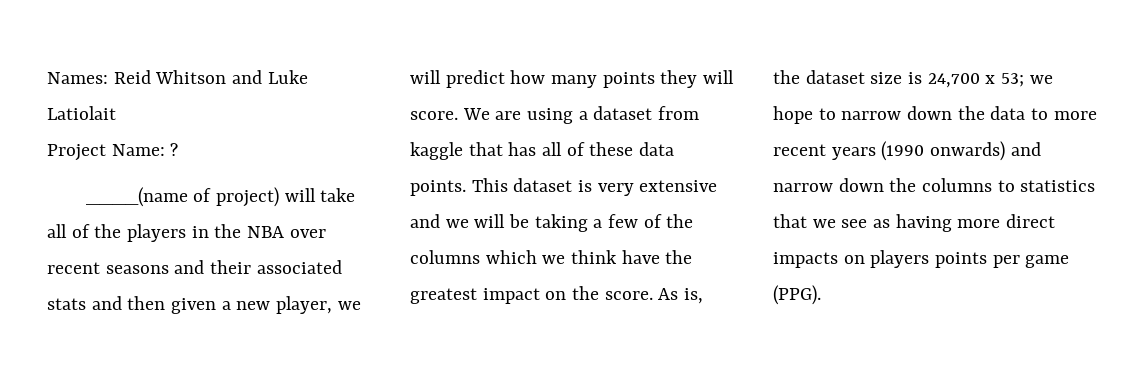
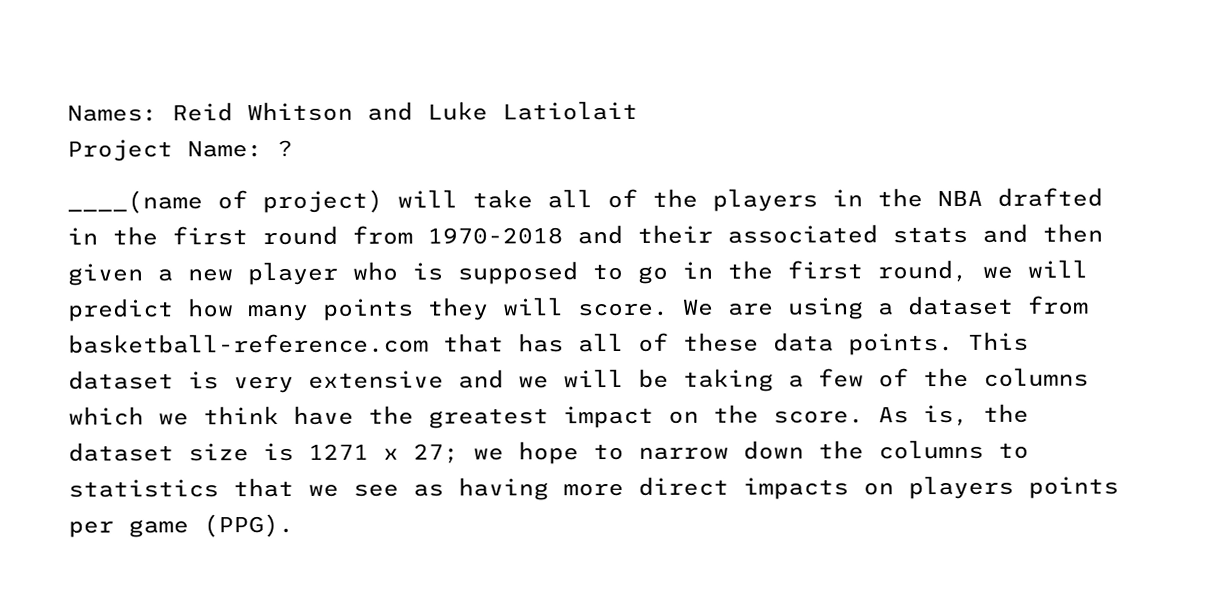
- ____(name of project) will take all of the players in the NBA over recent seasons and their associated stats and then given a new player, we will predict how many points they will score.
+ ____(name of project) will take all of the players in the NBA drafted in the first round from 1970-2018 and their associated stats and then given a new player who is supposed to go in the first round, we will predict how many points they will score.
- We are using a dataset from kaggle that has all of these data points.
+ We are using a dataset from basketball-reference.com that has all of these data points.
- As is, the dataset size is 24,700 x 53; we hope to narrow down the data to more recent years (1990 onwards) and narrow down the columns to statistics that we see as having more direct impacts on players points per game (PPG).
+ As is, the dataset size is 1271 x 27; we hope to narrow down the columns to statistics that we see as having more direct impacts on players points per game (PPG).

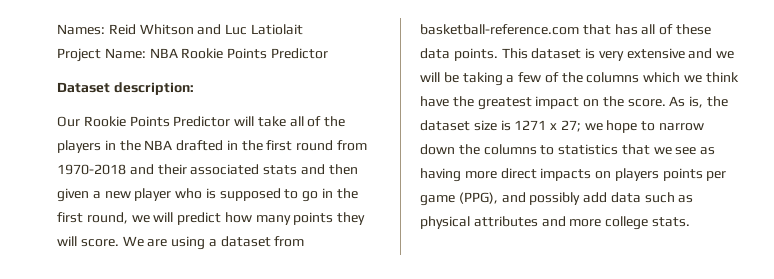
- Names: Reid Whitson and Luke Latiolait
+ Names: Reid Whitson and Luc Latiolait
- Project Name: ?
- ____(name of project) will take all of the players in the NBA drafted in the first round from 1970-2018 and their associated stats and then given a new player who is supposed to go in the first round, we will predict how many points they will score.
+ Project Name: NBA Rookie Points Predictor
+ Dataset description:
+ Our Rookie Points Predictor will take all of the players in the NBA drafted in the first round from 1970-2018 and their associated stats and then given a new player who is supposed to go in the first round, we will predict how many points they will score.
- As is, the dataset size is 1271 x 27; we hope to narrow down the columns to statistics that we see as having more direct impacts on players points per game (PPG).
+ As is, the dataset size is 1271 x 27; we hope to narrow down the columns to statistics that we see as having more direct impacts on players points per game (PPG), and possibly add data such as physical attributes and more college stats.

